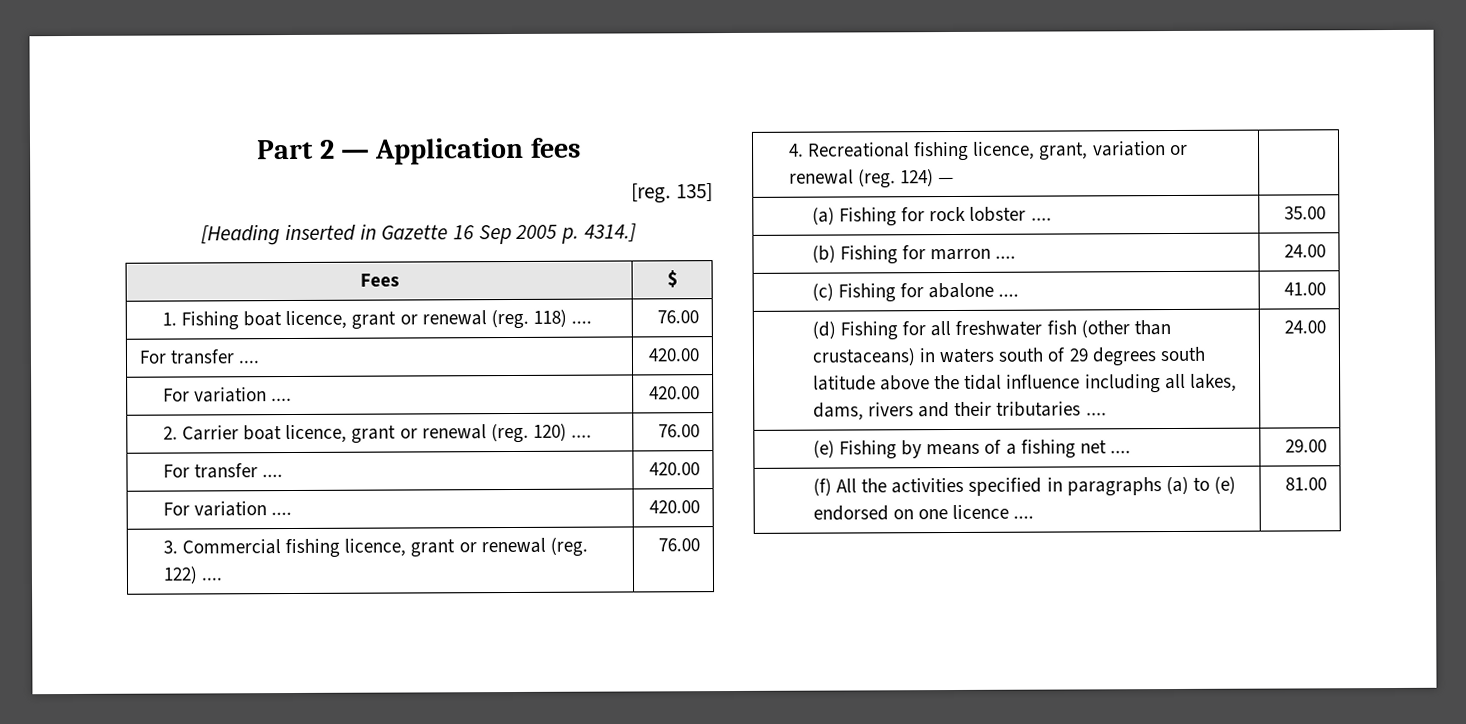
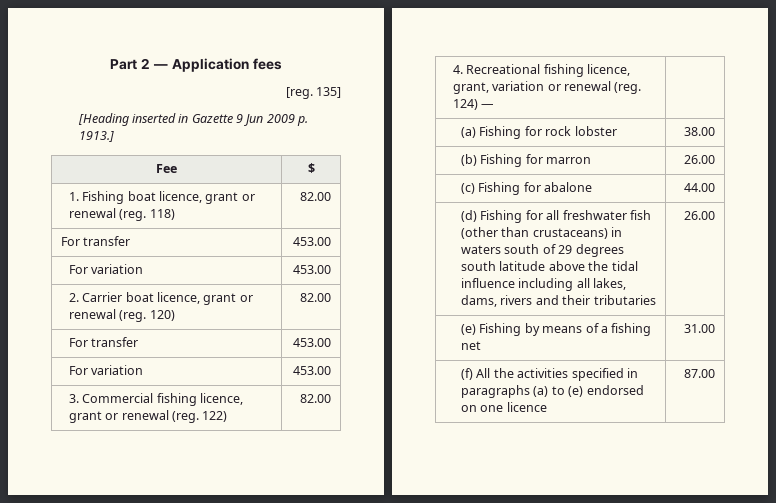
- [Heading inserted in Gazette 16 Sep 2005 p. 4314.]
- Fees | $
+ [Heading inserted in Gazette 9 Jun 2009 p. 1913.]
+ Fee | $
- 1. Fishing boat licence, grant or renewal (reg. 118) .... | 76.00
- For transfer .... | 420.00
- For variation .... | 420.00
+ 1. Fishing boat licence, grant or renewal (reg. 118) | 82.00
+ For transfer | 453.00
+ For variation | 453.00
- 2. Carrier boat licence, grant or renewal (reg. 120) .... | 76.00
- For transfer .... | 420.00
- For variation .... | 420.00
+ 2. Carrier boat licence, grant or renewal (reg. 120) | 82.00
+ For transfer | 453.00
+ For variation | 453.00
- 3. Commercial fishing licence, grant or renewal (reg. 122) .... | 76.00
+ 3. Commercial fishing licence, grant or renewal (reg. 122) | 82.00
- (a) Fishing for rock lobster .... | 35.00
+ (a) Fishing for rock lobster | 38.00
- (b) Fishing for marron .... | 24.00
+ (b) Fishing for marron | 26.00
- (c) Fishing for abalone .... | 41.00
+ (c) Fishing for abalone | 44.00
- (d) Fishing for all freshwater fish (other than crustaceans) in waters south of 29 degrees south latitude above the tidal influence including all lakes, dams, rivers and their tributaries .... | 24.00
+ (d) Fishing for all freshwater fish (other than crustaceans) in waters south of 29 degrees south latitude above the tidal influence including all lakes, dams, rivers and their tributaries | 26.00
- (e) Fishing by means of a fishing net .... | 29.00
+ (e) Fishing by means of a fishing net | 31.00
- (f) All the activities specified in paragraphs (a) to (e) endorsed on one licence .... | 81.00
+ (f) All the activities specified in paragraphs (a) to (e) endorsed on one licence | 87.00

